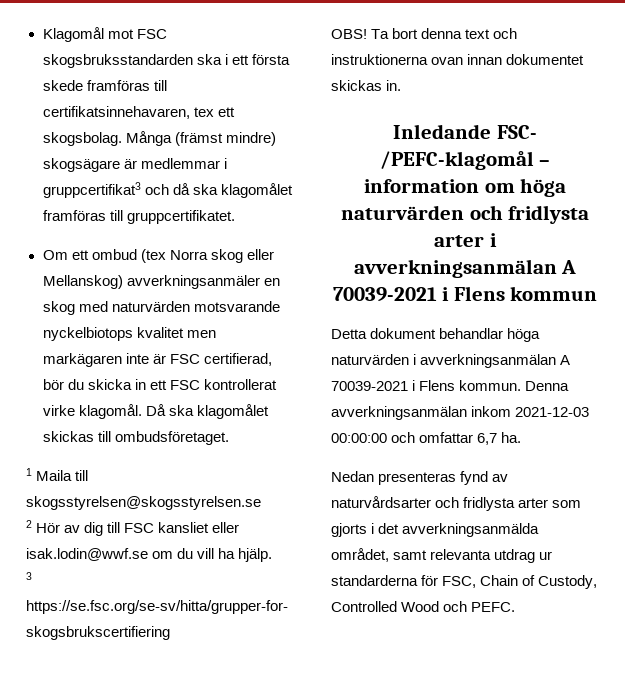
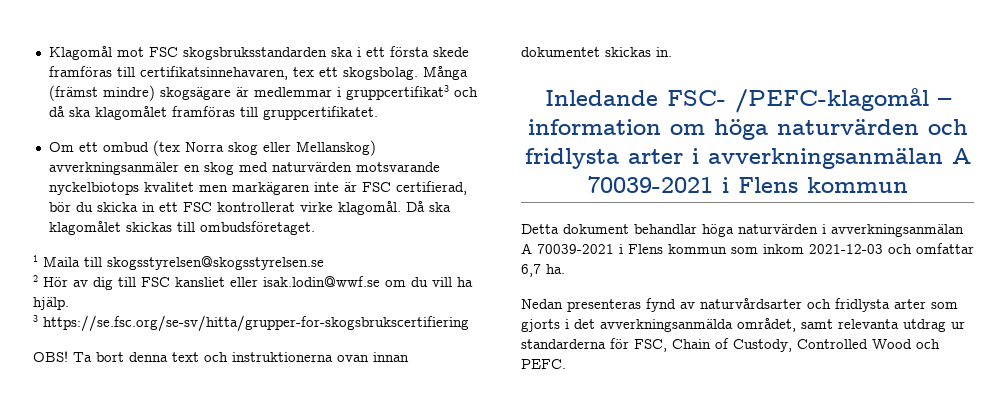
- Detta dokument behandlar höga naturvärden i avverkningsanmälan A 70039-2021 i Flens kommun. Denna avverkningsanmälan inkom 2021-12-03 00:00:00 och omfattar 6,7 ha.
+ Detta dokument behandlar höga naturvärden i avverkningsanmälan A 70039-2021 i Flens kommun som inkom 2021-12-03 och omfattar 6,7 ha.

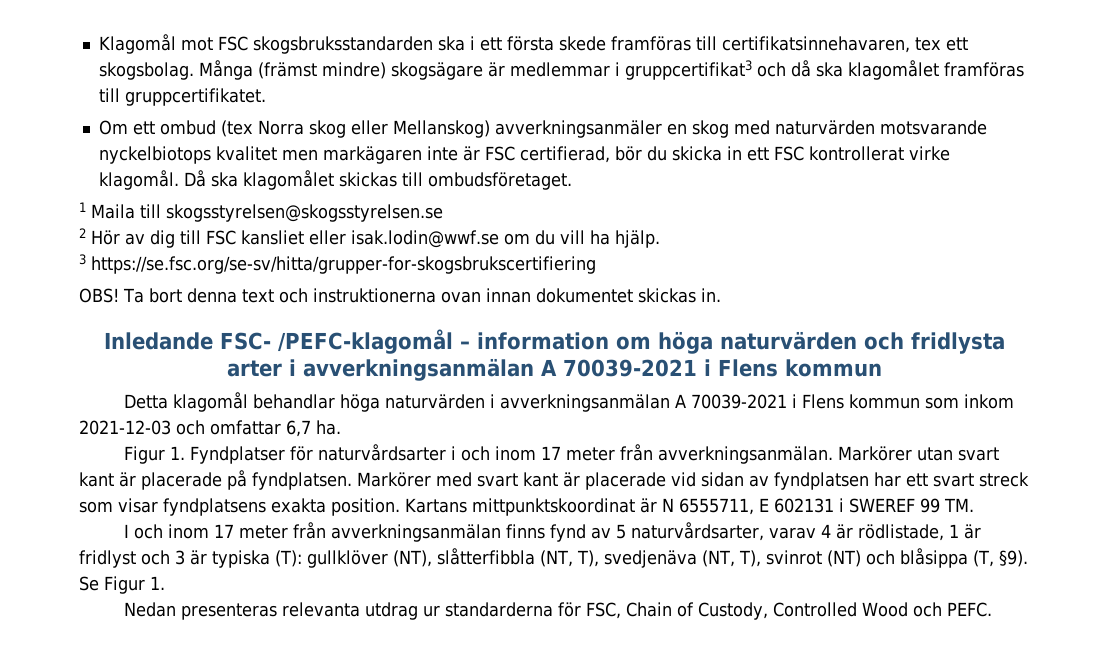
- Detta dokument behandlar höga naturvärden i avverkningsanmälan A 70039-2021 i Flens kommun som inkom 2021-12-03 och omfattar 6,7 ha.
+ Detta klagomål behandlar höga naturvärden i avverkningsanmälan A 70039-2021 i Flens kommun som inkom 2021-12-03 och omfattar 6,7 ha.
- Nedan presenteras fynd av naturvårdsarter och fridlysta arter som gjorts i det avverkningsanmälda området, samt relevanta utdrag ur standarderna för FSC, Chain of Custody, Controlled Wood och PEFC.
+ Figur 1. Fyndplatser för naturvårdsarter i och inom 17 meter från avverkningsanmälan. Markörer utan svart kant är placerade på fyndplatsen. Markörer med svart kant är placerade vid sidan av fyndplatsen har ett svart streck som visar fyndplatsens exakta position. Kartans mittpunktskoordinat är N 6555711, E 602131 i SWEREF 99 TM.
+ I och inom 17 meter från avverkningsanmälan finns fynd av 5 naturvårdsarter, varav 4 är rödlistade, 1 är fridlyst och 3 är typiska (T): gullklöver (NT), slåtterfibbla (NT, T), svedjenäva (NT, T), svinrot (NT) och blåsippa (T, §9). Se Figur 1.
+ Nedan presenteras relevanta utdrag ur standarderna för FSC, Chain of Custody, Controlled Wood och PEFC.

